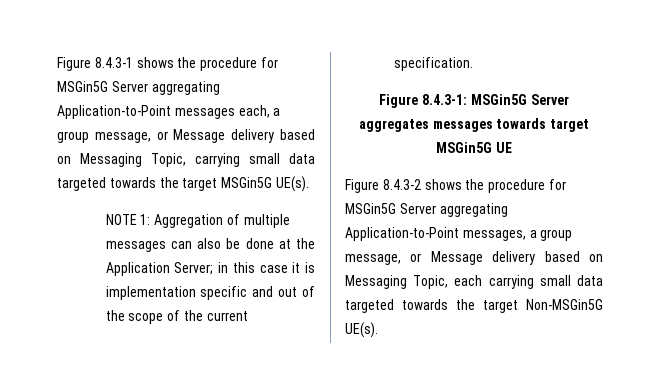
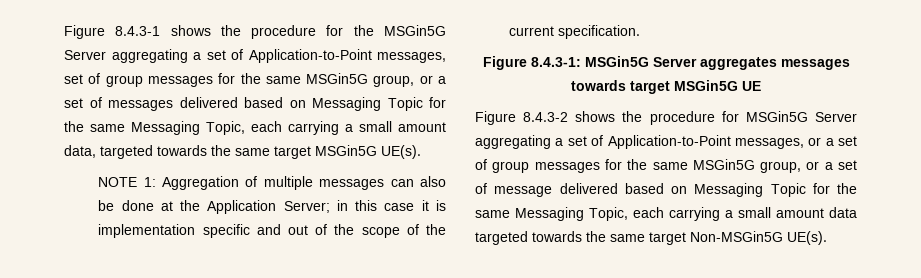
- Figure 8.4.3-1 shows the procedure for MSGin5G Server aggregating Application-to-Point messages each, a group message, or Message delivery based on Messaging Topic, carrying small data targeted towards the target MSGin5G UE(s).
+ Figure 8.4.3-1 shows the procedure for the MSGin5G Server aggregating a set of Application-to-Point messages, set of group messages for the same MSGin5G group, or a set of messages delivered based on Messaging Topic for the same Messaging Topic, each carrying a small amount data, targeted towards the same target MSGin5G UE(s).
- Figure 8.4.3-2 shows the procedure for MSGin5G Server aggregating Application-to-Point messages, a group message, or Message delivery based on Messaging Topic, each carrying small data targeted towards the target Non-MSGin5G UE(s).
+ Figure 8.4.3-2 shows the procedure for MSGin5G Server aggregating a set of Application-to-Point messages, or a set of group messages for the same MSGin5G group, or a set of message delivered based on Messaging Topic for the same Messaging Topic, each carrying a small amount data targeted towards the same target Non-MSGin5G UE(s).

